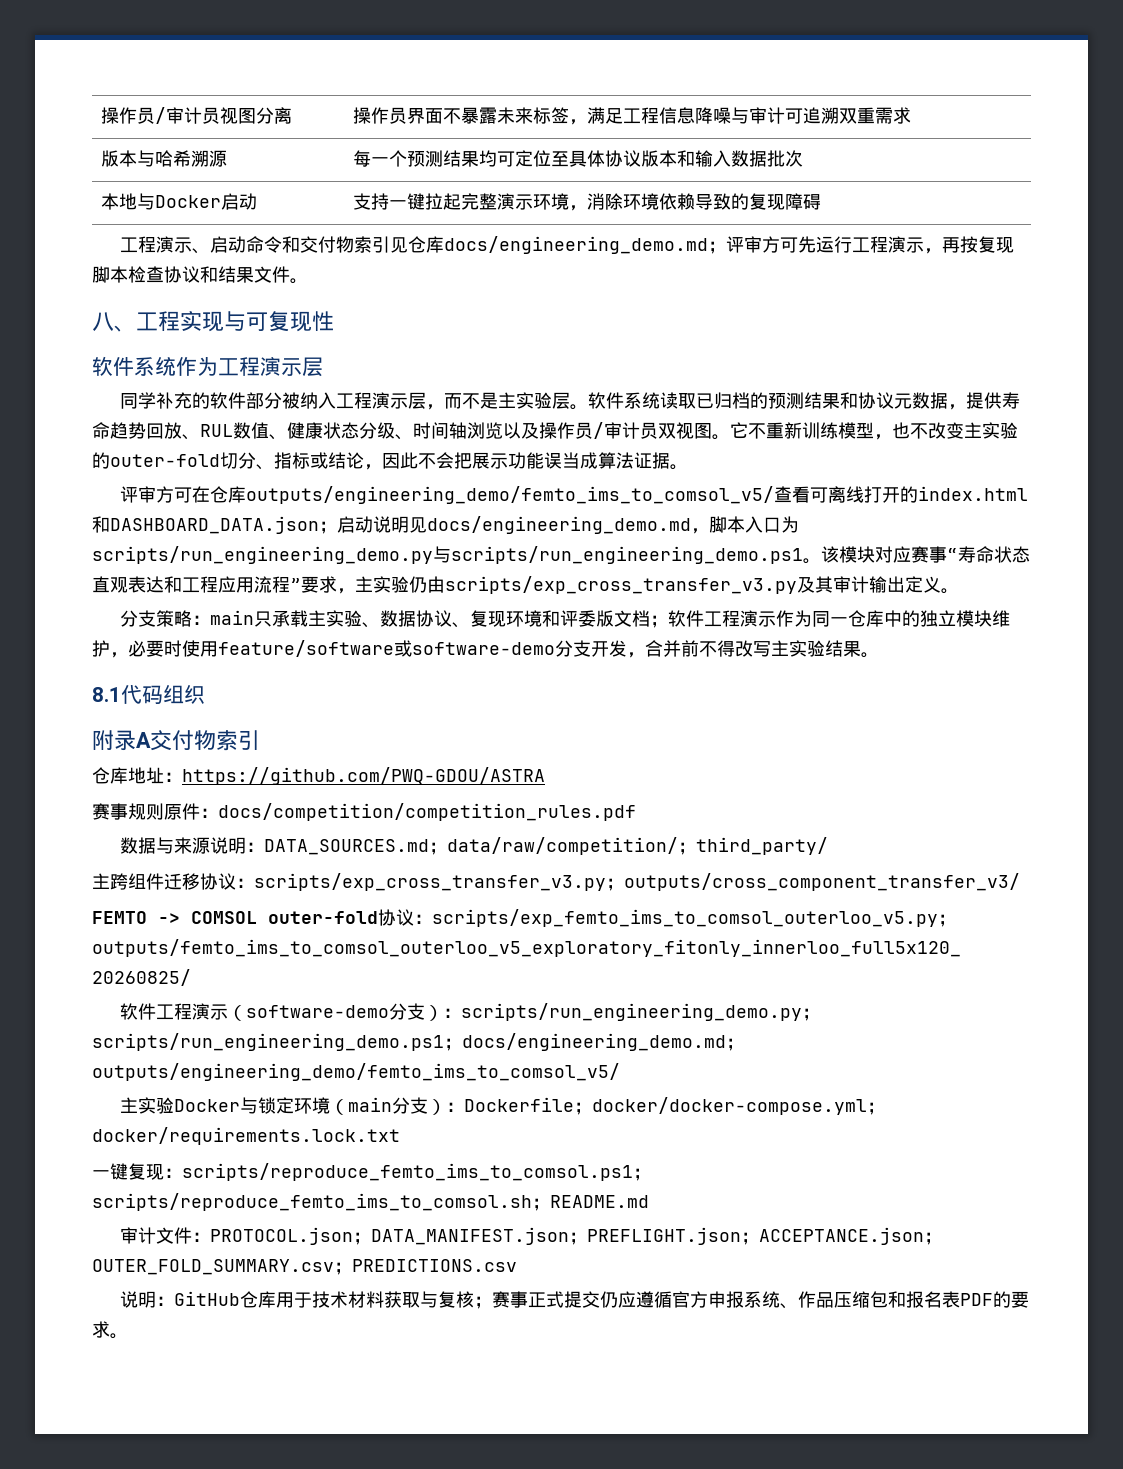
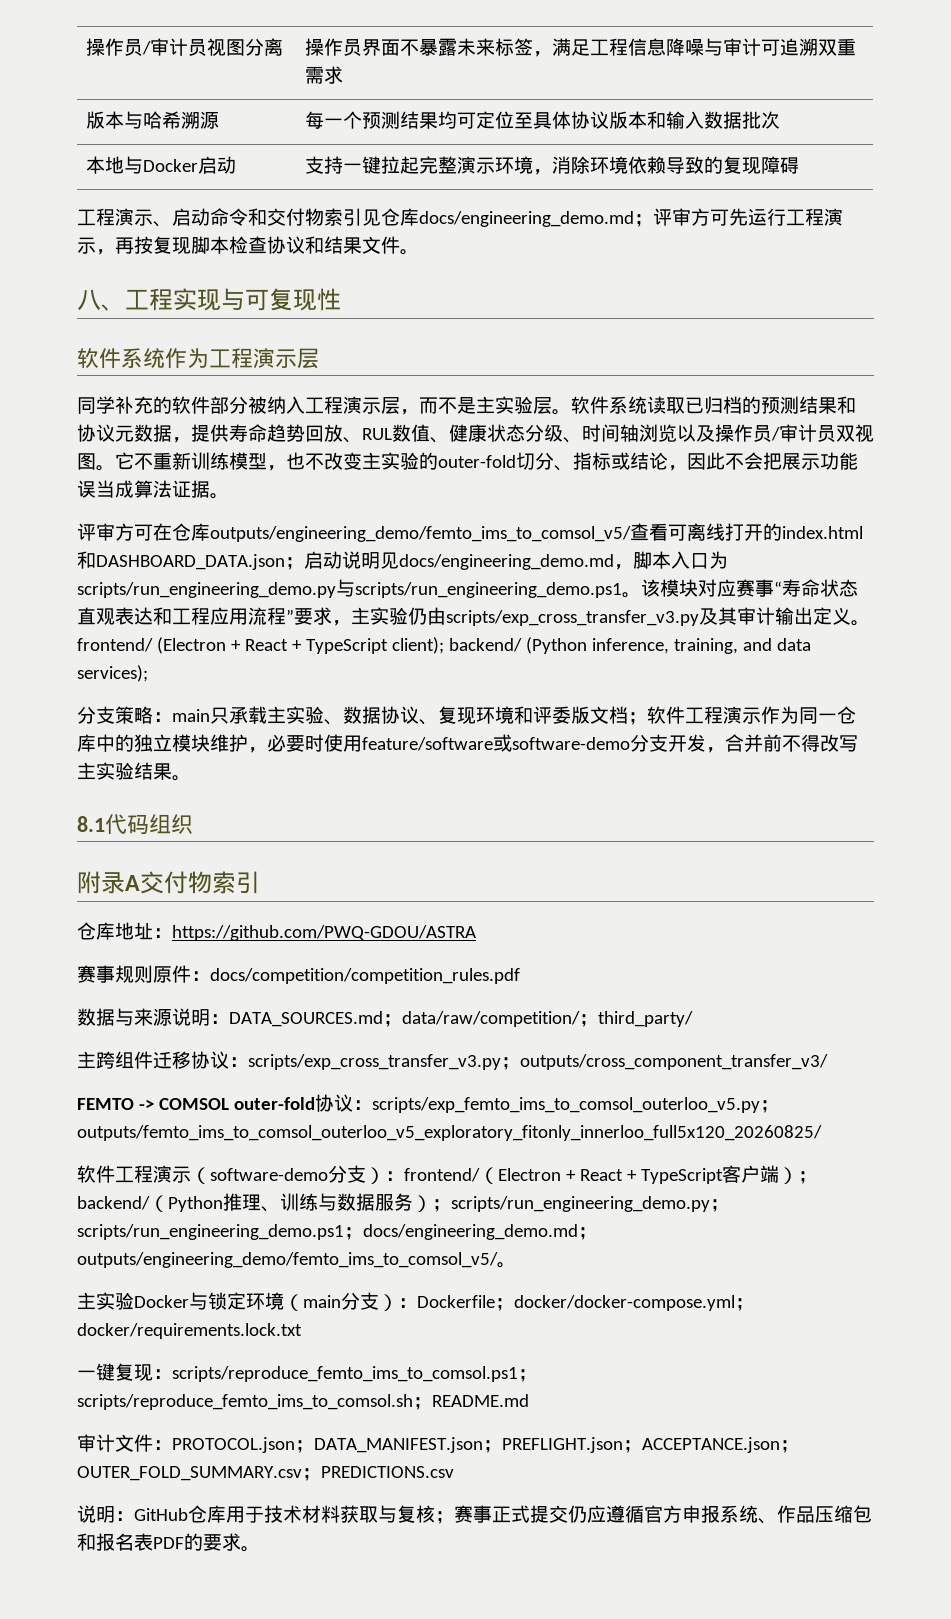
- 该模块对应赛事“寿命状态直观表达和工程应用流程”要求，主实验仍由scripts/exp_cross_transfer_v3.py及其审计输出定义。
+ 该模块对应赛事“寿命状态直观表达和工程应用流程”要求，主实验仍由scripts/exp_cross_transfer_v3.py及其审计输出定义。frontend/ (Electron + React + TypeScript client); backend/ (Python inference, training, and data services);
- 软件工程演示（software-demo分支）：scripts/run_engineering_demo.py；scripts/run_engineering_demo.ps1；docs/engineering_demo.md；outputs/engineering_demo/femto_ims_to_comsol_v5/
+ 软件工程演示（software-demo分支）：frontend/（Electron + React + TypeScript客户端）；backend/（Python推理、训练与数据服务）；scripts/run_engineering_demo.py；scripts/run_engineering_demo.ps1；docs/engineering_demo.md；outputs/engineering_demo/femto_ims_to_comsol_v5/。

